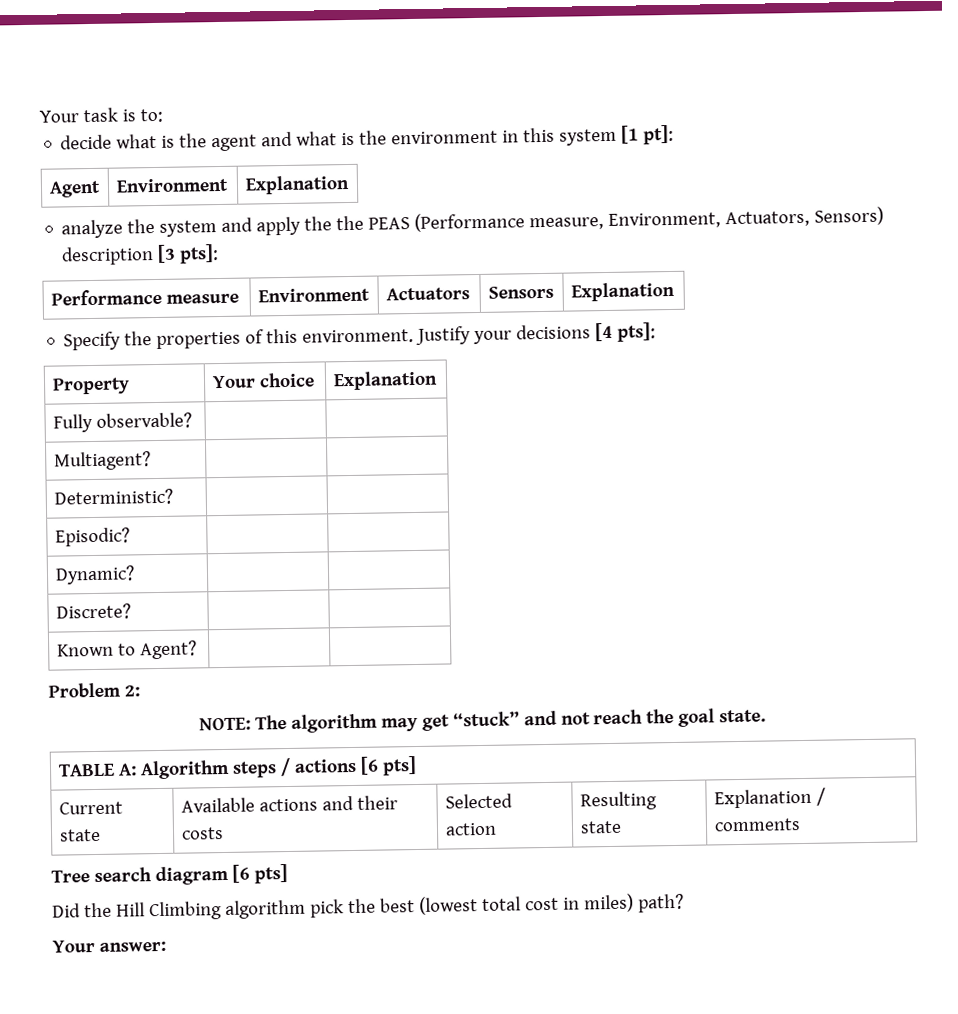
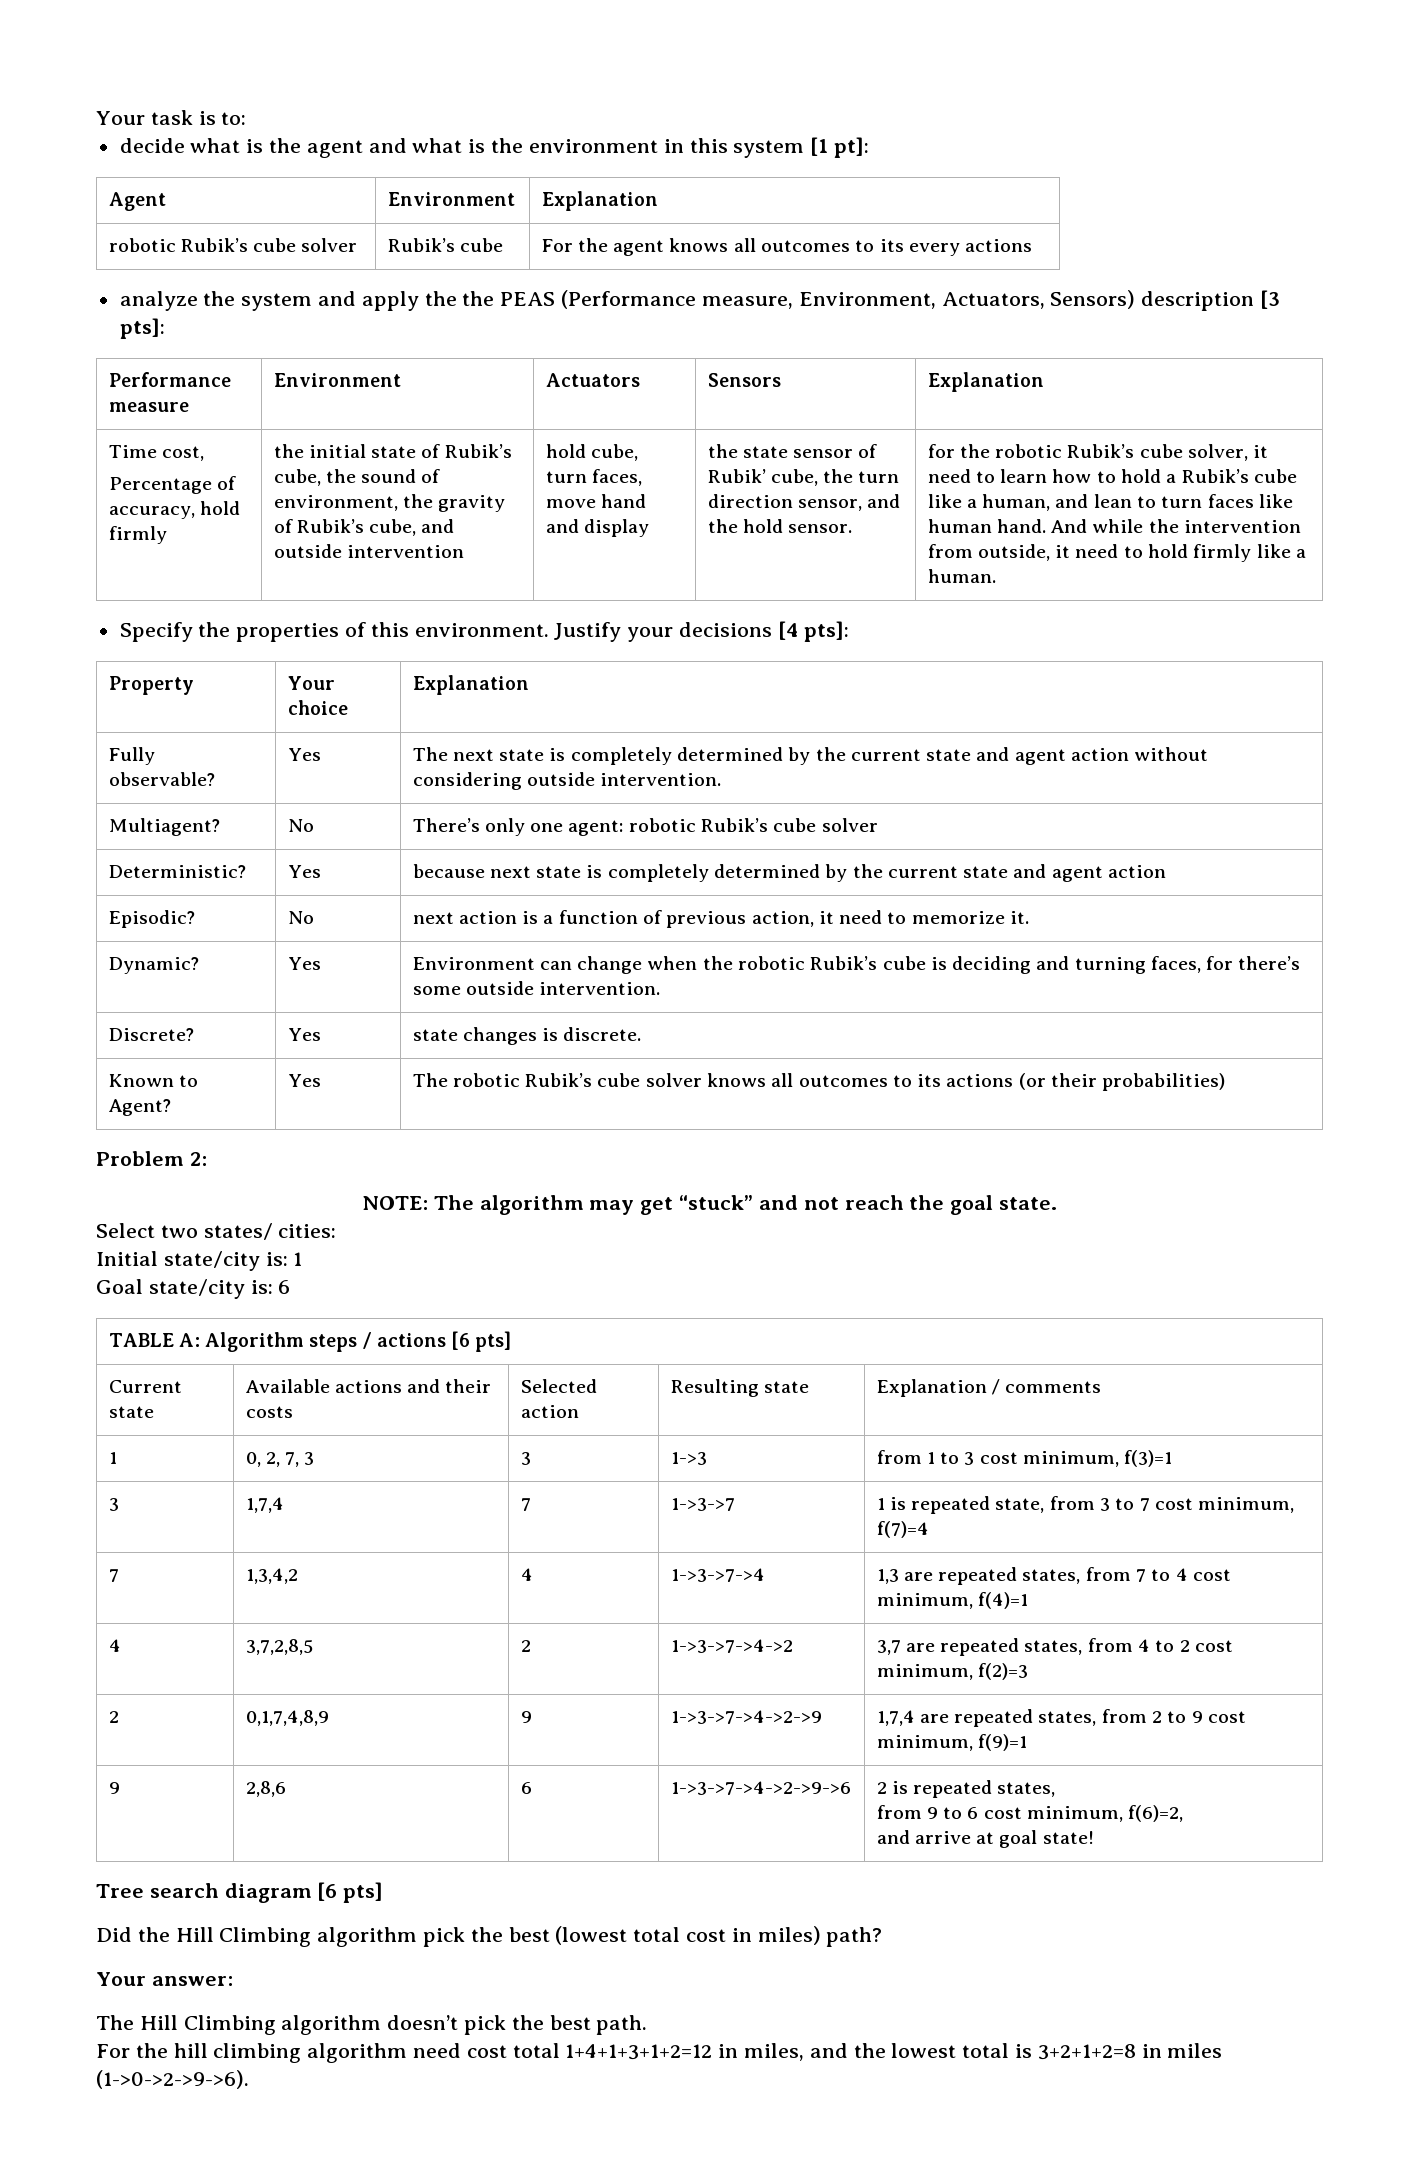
+ robotic Rubik’s cube solver | Rubik’s cube | For the agent knows all outcomes to its every actions
+ Time cost,
+ Percentage of accuracy, hold firmly | the initial state of Rubik’s cube, the sound of environment, the gravity of Rubik’s cube, and outside intervention | hold cube, turn faces, move hand and display | the state sensor of Rubik’ cube, the turn direction sensor, and the hold sensor. | for the robotic Rubik’s cube solver, it need to learn how to hold a Rubik’s cube like a human, and lean to turn faces like human hand. And while the intervention from outside, it need to hold firmly like a human.
- Fully observable? | |
- Multiagent? | |
- Deterministic? | |
- Episodic? | |
- Dynamic? | |
- Discrete? | |
- Known to Agent? | |
+ Fully observable? | Yes | The next state is completely determined by the current state and agent action without considering outside intervention.
+ Multiagent? | No | There’s only one agent: robotic Rubik’s cube solver
+ Deterministic? | Yes | because next state is completely determined by the current state and agent action
+ Episodic? | No | next action is a function of previous action, it need to memorize it.
+ Dynamic? | Yes | Environment can change when the robotic Rubik’s cube is deciding and turning faces, for there’s some outside intervention.
+ Discrete? | Yes | state changes is discrete.
+ Known to Agent? | Yes | The robotic Rubik’s cube solver knows all outcomes to its actions (or their probabilities)
+ Select two states/ cities:
+ Initial state/city is: 1
+ Goal state/city is: 6
+ 1 | 0, 2, 7, 3 | 3 | 1->3 | from 1 to 3 cost minimum, f(3)=1
+ 3 | 1,7,4 | 7 | 1->3->7 | 1 is repeated state, from 3 to 7 cost minimum, f(7)=4
+ 7 | 1,3,4,2 | 4 | 1->3->7->4 | 1,3 are repeated states, from 7 to 4 cost minimum, f(4)=1
+ 4 | 3,7,2,8,5 | 2 | 1->3->7->4->2 | 3,7 are repeated states, from 4 to 2 cost minimum, f(2)=3
+ 2 | 0,1,7,4,8,9 | 9 | 1->3->7->4->2->9 | 1,7,4 are repeated states, from 2 to 9 cost minimum, f(9)=1
+ 9 | 2,8,6 | 6 | 1->3->7->4->2->9->6 | 2 is repeated states,
+ from 9 to 6 cost minimum, f(6)=2,
+ and arrive at goal state!
+ The Hill Climbing algorithm doesn’t pick the best path.
+ For the hill climbing algorithm need cost total 1+4+1+3+1+2=12 in miles, and the lowest total is 3+2+1+2=8 in miles (1->0->2->9->6).

